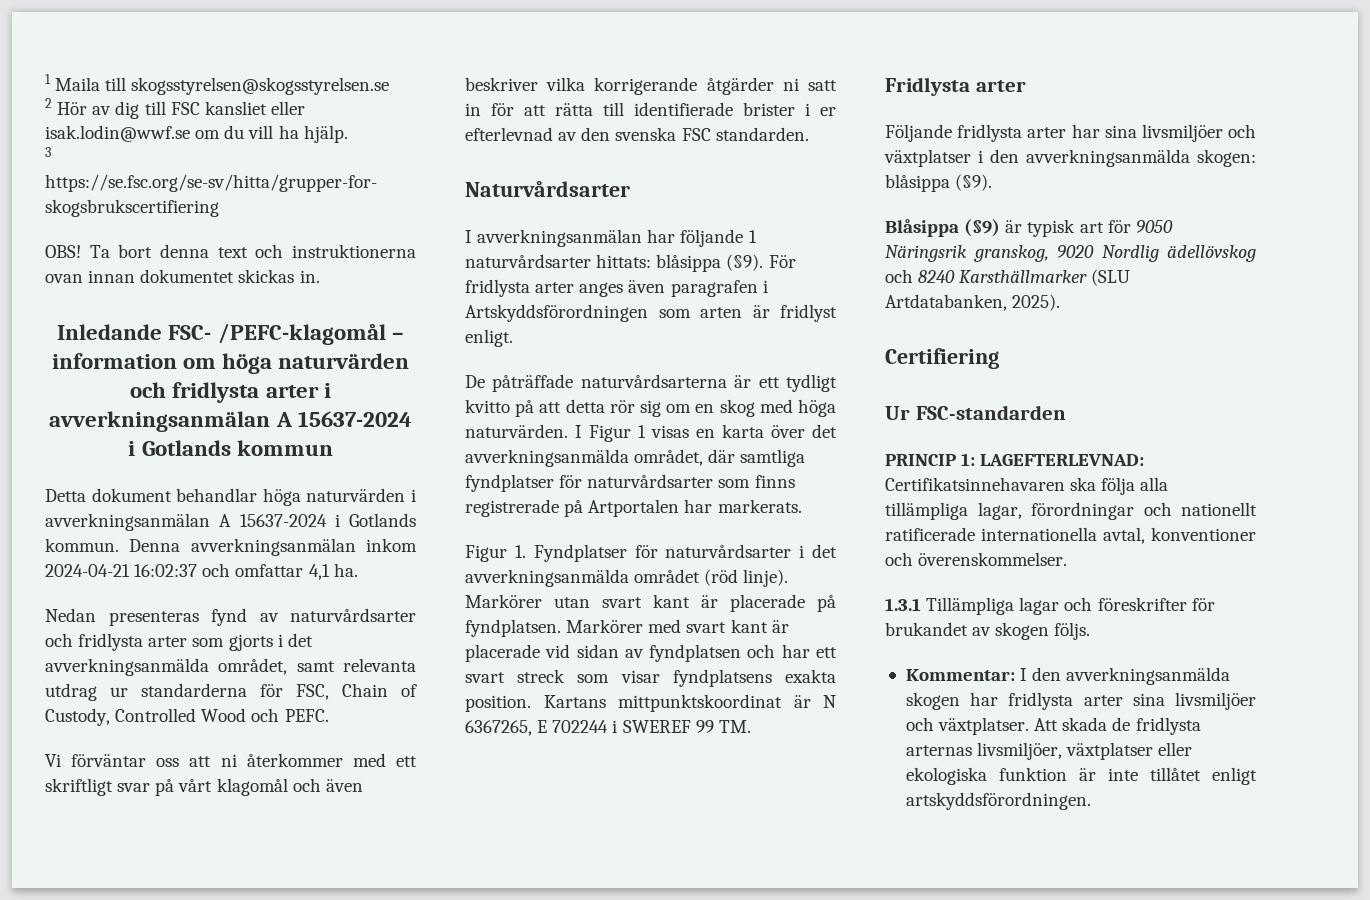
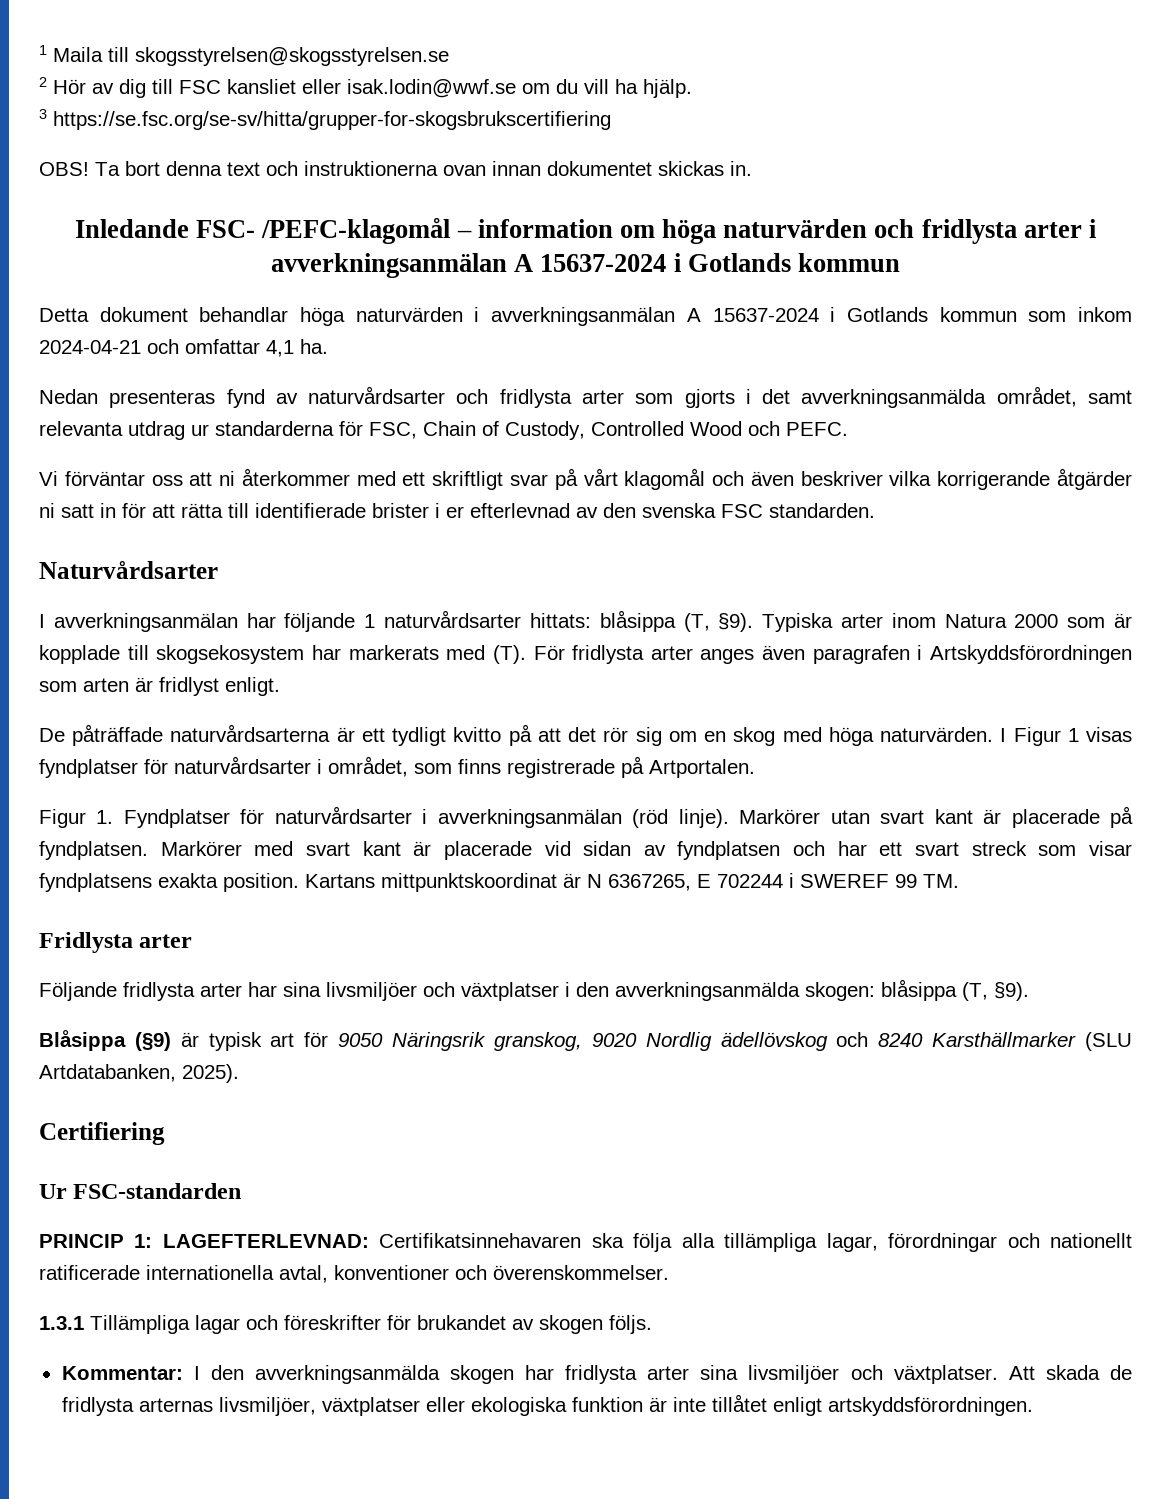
- Detta dokument behandlar höga naturvärden i avverkningsanmälan A 15637-2024 i Gotlands kommun. Denna avverkningsanmälan inkom 2024-04-21 16:02:37 och omfattar 4,1 ha.
+ Detta dokument behandlar höga naturvärden i avverkningsanmälan A 15637-2024 i Gotlands kommun som inkom 2024-04-21 och omfattar 4,1 ha.
- I avverkningsanmälan har följande 1 naturvårdsarter hittats: blåsippa (§9). För fridlysta arter anges även paragrafen i Artskyddsförordningen som arten är fridlyst enligt.
+ I avverkningsanmälan har följande 1 naturvårdsarter hittats: blåsippa (T, §9). Typiska arter inom Natura 2000 som är kopplade till skogsekosystem har markerats med (T). För fridlysta arter anges även paragrafen i Artskyddsförordningen som arten är fridlyst enligt.
- De påträffade naturvårdsarterna är ett tydligt kvitto på att detta rör sig om en skog med höga naturvärden.
+ De påträffade naturvårdsarterna är ett tydligt kvitto på att det rör sig om en skog med höga naturvärden.
- I Figur 1 visas en karta över det avverkningsanmälda området, där samtliga fyndplatser för naturvårdsarter som finns registrerade på Artportalen har markerats.
+ I Figur 1 visas fyndplatser för naturvårdsarter i området, som finns registrerade på Artportalen.
- Figur 1. Fyndplatser för naturvårdsarter i det avverkningsanmälda området (röd linje).
+ Figur 1. Fyndplatser för naturvårdsarter i avverkningsanmälan (röd linje).
- Följande fridlysta arter har sina livsmiljöer och växtplatser i den avverkningsanmälda skogen: blåsippa (§9).
+ Följande fridlysta arter har sina livsmiljöer och växtplatser i den avverkningsanmälda skogen: blåsippa (T, §9).

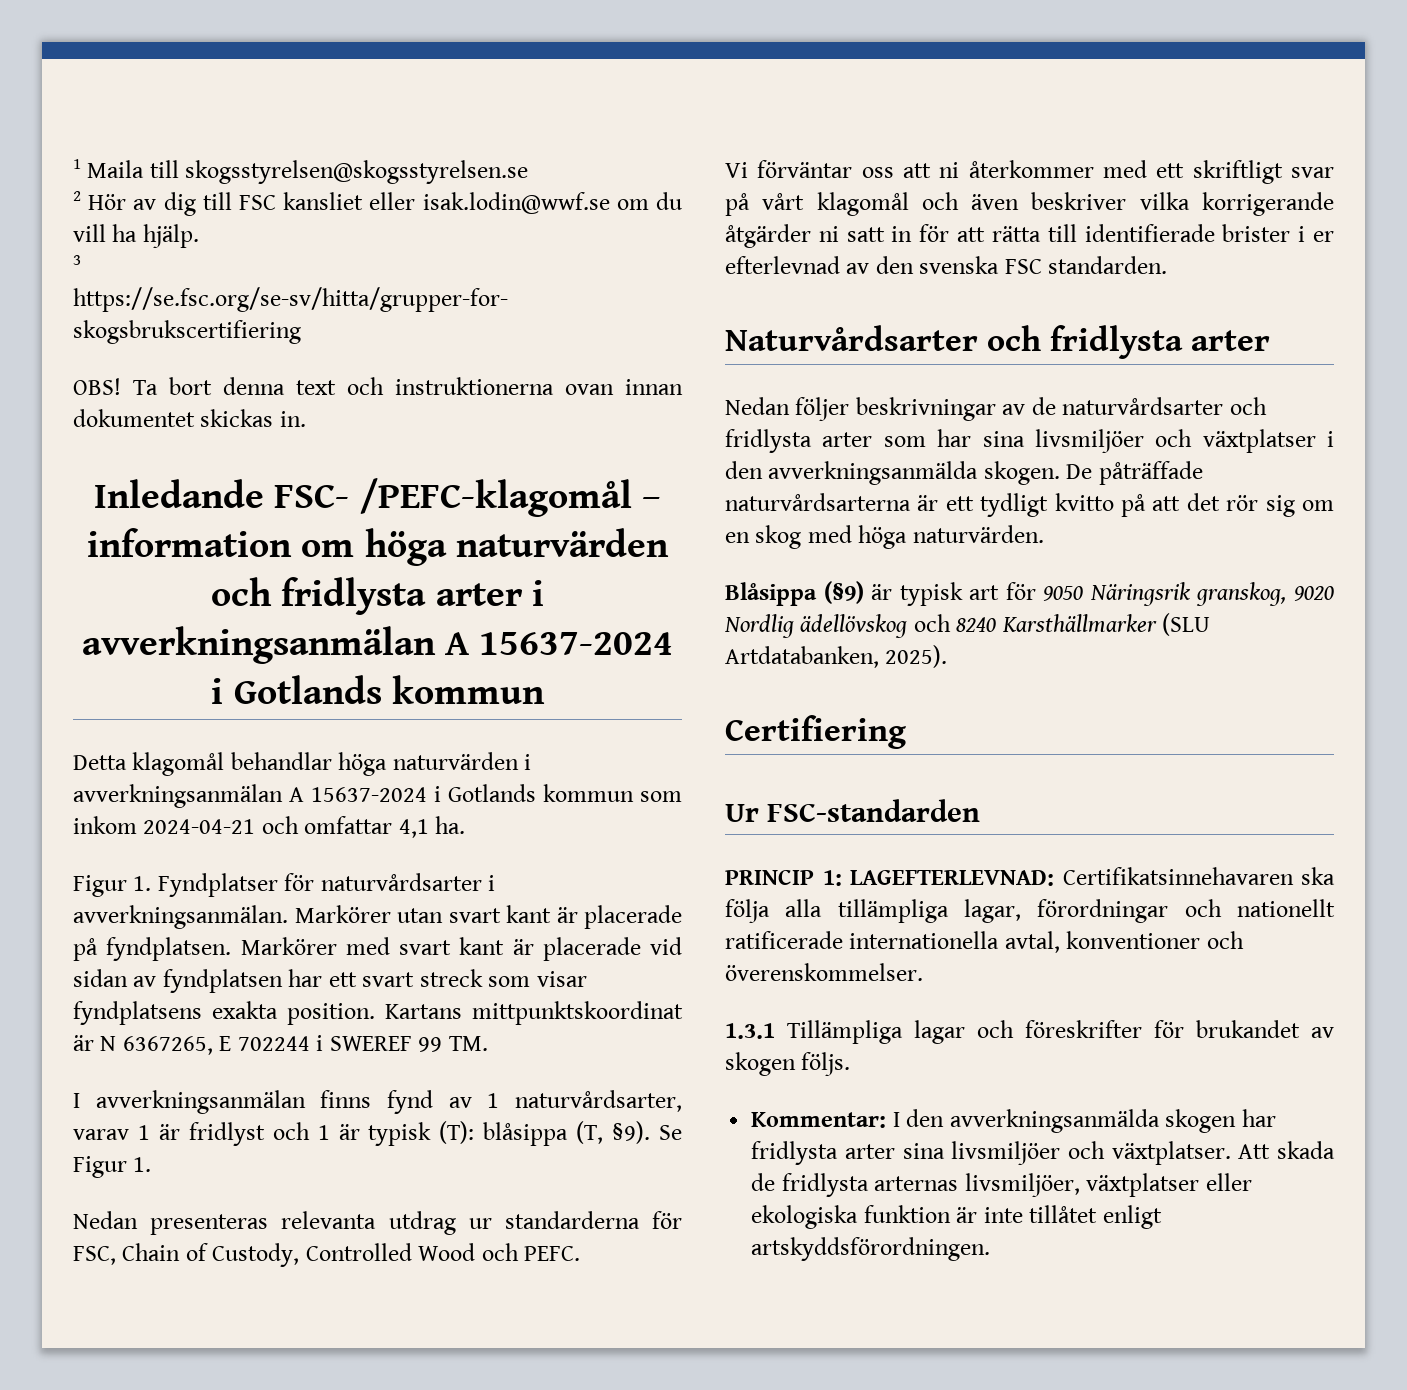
- Detta dokument behandlar höga naturvärden i avverkningsanmälan A 15637-2024 i Gotlands kommun som inkom 2024-04-21 och omfattar 4,1 ha.
+ Detta klagomål behandlar höga naturvärden i avverkningsanmälan A 15637-2024 i Gotlands kommun som inkom 2024-04-21 och omfattar 4,1 ha.
- Nedan presenteras fynd av naturvårdsarter och fridlysta arter som gjorts i det avverkningsanmälda området, samt relevanta utdrag ur standarderna för FSC, Chain of Custody, Controlled Wood och PEFC.
+ Figur 1. Fyndplatser för naturvårdsarter i avverkningsanmälan. Markörer utan svart kant är placerade på fyndplatsen. Markörer med svart kant är placerade vid sidan av fyndplatsen har ett svart streck som visar fyndplatsens exakta position. Kartans mittpunktskoordinat är N 6367265, E 702244 i SWEREF 99 TM.
+ I avverkningsanmälan finns fynd av 1 naturvårdsarter, varav 1 är fridlyst och 1 är typisk (T): blåsippa (T, §9). Se Figur 1.
+ Nedan presenteras relevanta utdrag ur standarderna för FSC, Chain of Custody, Controlled Wood och PEFC.
- Naturvårdsarter
- I avverkningsanmälan har följande 1 naturvårdsarter hittats: blåsippa (T, §9). Typiska arter inom Natura 2000 som är kopplade till skogsekosystem har markerats med (T). För fridlysta arter anges även paragrafen i Artskyddsförordningen som arten är fridlyst enligt.
- De påträffade naturvårdsarterna är ett tydligt kvitto på att det rör sig om en skog med höga naturvärden. I Figur 1 visas fyndplatser för naturvårdsarter i området, som finns registrerade på Artportalen.
- Figur 1. Fyndplatser för naturvårdsarter i avverkningsanmälan (röd linje). Markörer utan svart kant är placerade på fyndplatsen. Markörer med svart kant är placerade vid sidan av fyndplatsen och har ett svart streck som visar fyndplatsens exakta position. Kartans mittpunktskoordinat är N 6367265, E 702244 i SWEREF 99 TM.
- Fridlysta arter
- Följande fridlysta arter har sina livsmiljöer och växtplatser i den avverkningsanmälda skogen: blåsippa (T, §9).
+ Naturvårdsarter och fridlysta arter
+ Nedan följer beskrivningar av de naturvårdsarter och fridlysta arter som har sina livsmiljöer och växtplatser i den avverkningsanmälda skogen. De påträffade naturvårdsarterna är ett tydligt kvitto på att det rör sig om en skog med höga naturvärden.

